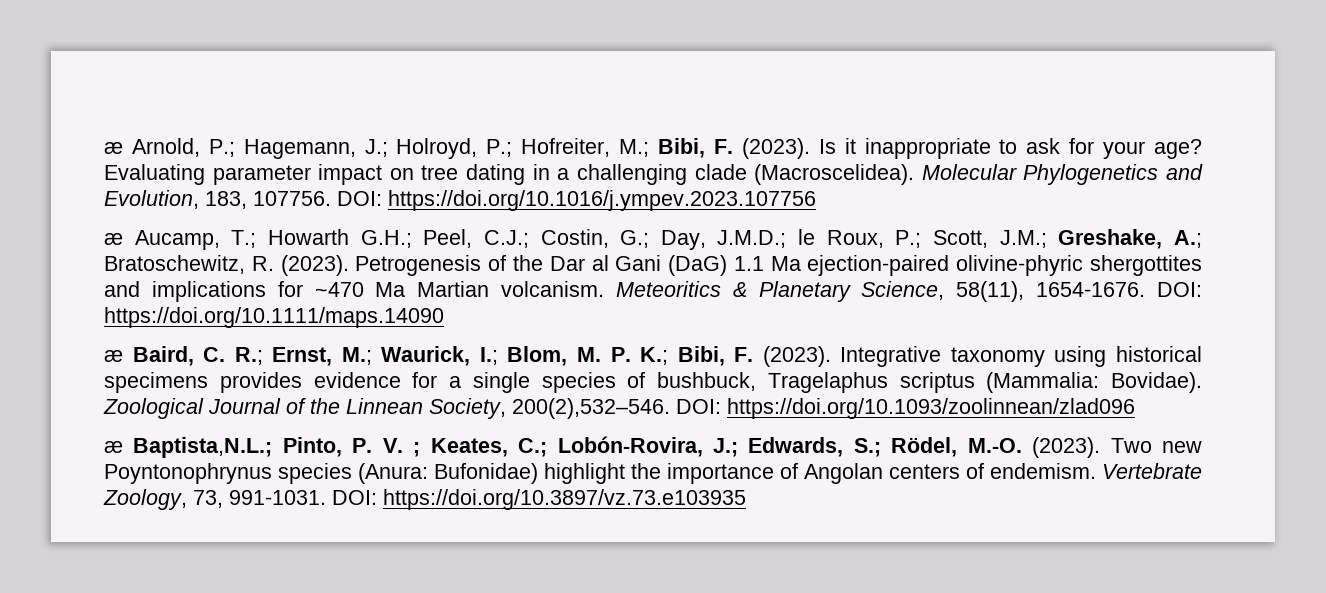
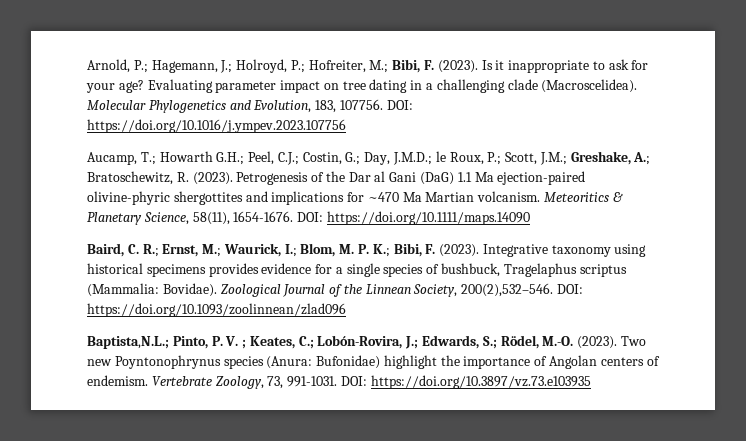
- æ Arnold, P.; Hagemann, J.; Holroyd, P.; Hofreiter, M.; Bibi, F. (2023).
+ Arnold, P.; Hagemann, J.; Holroyd, P.; Hofreiter, M.; Bibi, F. (2023).
- æ Aucamp, T.; Howarth G.H.; Peel, C.J.; Costin, G.; Day, J.M.D.; le Roux, P.; Scott, J.M.; Greshake, A.; Bratoschewitz, R. (2023).
+ Aucamp, T.; Howarth G.H.; Peel, C.J.; Costin, G.; Day, J.M.D.; le Roux, P.; Scott, J.M.; Greshake, A.; Bratoschewitz, R. (2023).
- æ Baird, C. R.; Ernst, M.; Waurick, I.; Blom, M. P. K.; Bibi, F. (2023).
+ Baird, C. R.; Ernst, M.; Waurick, I.; Blom, M. P. K.; Bibi, F. (2023).
- æ Baptista,N.L.; Pinto, P. V. ; Keates, C.; Lobón-Rovira, J.; Edwards, S.; Rödel, M.-O. (2023).
+ Baptista,N.L.; Pinto, P. V. ; Keates, C.; Lobón-Rovira, J.; Edwards, S.; Rödel, M.-O. (2023).

